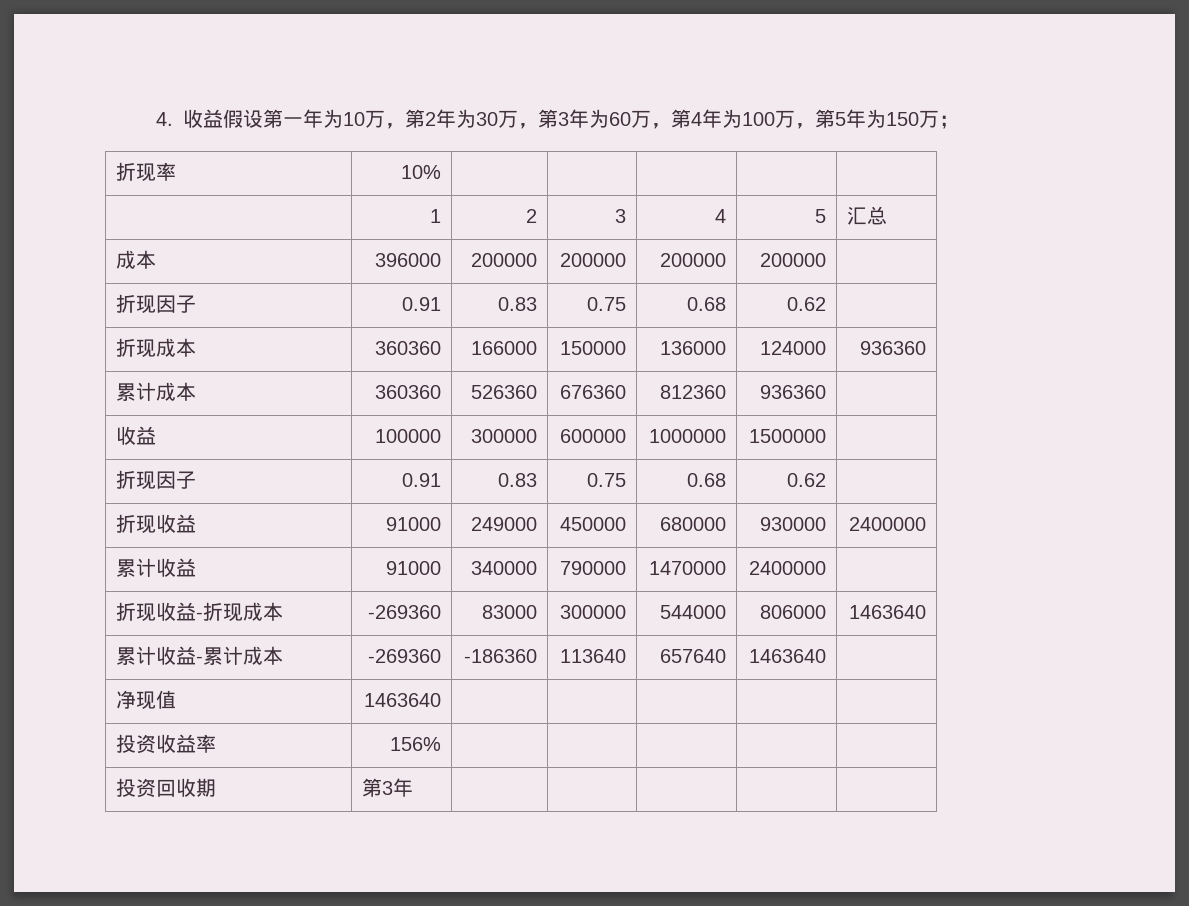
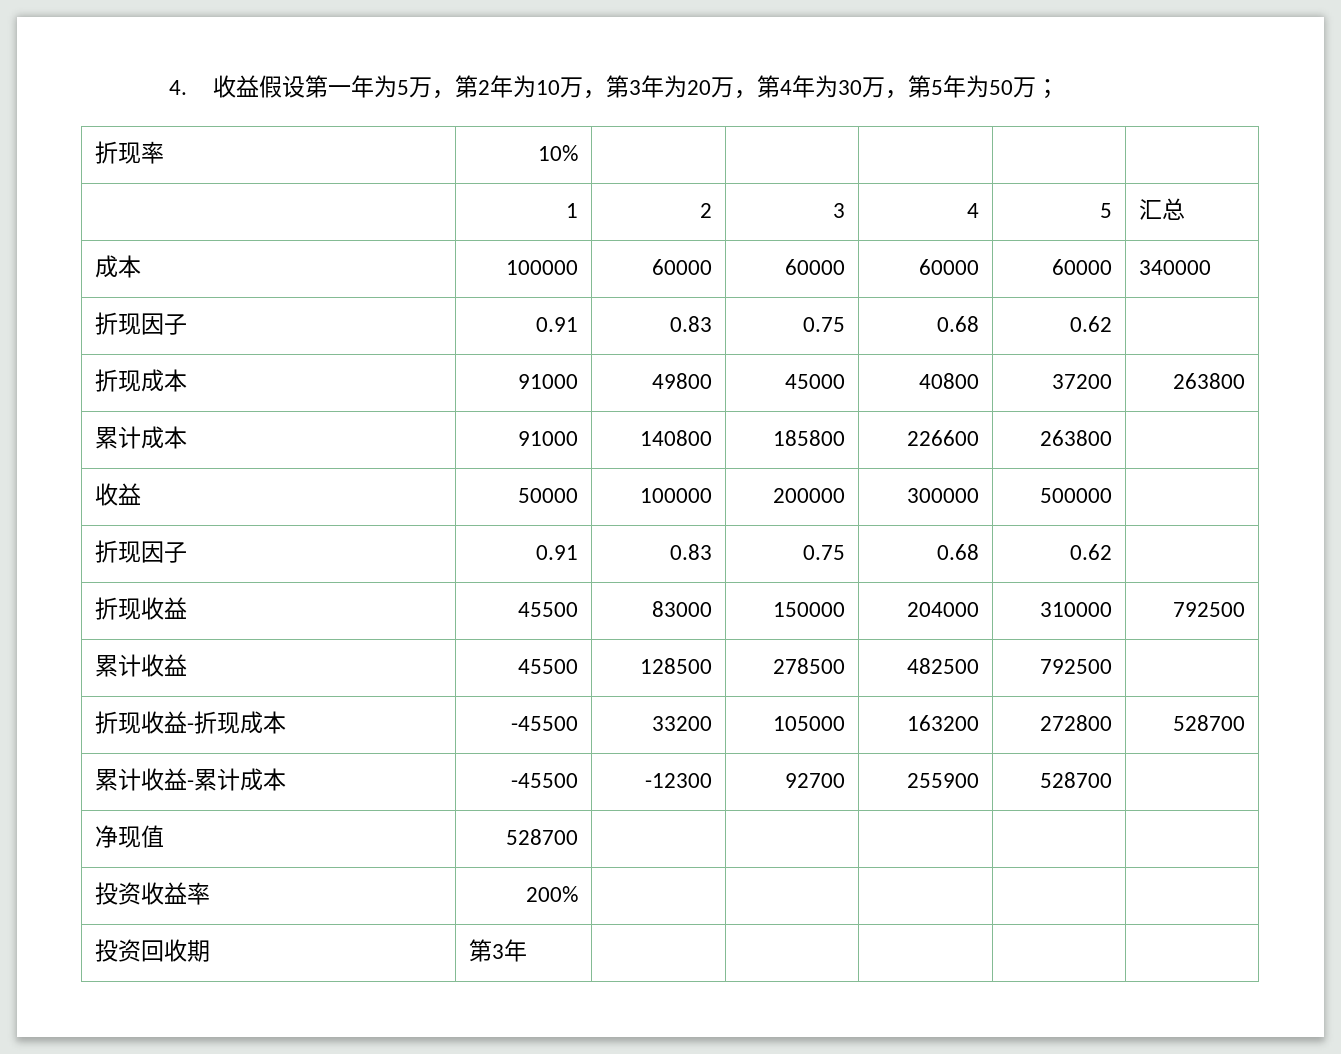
- 4.收益假设第一年为10万，第2年为30万，第3年为60万，第4年为100万，第5年为150万；
+ 4.收益假设第一年为5万，第2年为10万，第3年为20万，第4年为30万，第5年为50万；
- 成本 | 396000 | 200000 | 200000 | 200000 | 200000 |
+ 成本 | 100000 | 60000 | 60000 | 60000 | 60000 | 340000
- 折现成本 | 360360 | 166000 | 150000 | 136000 | 124000 | 936360
- 累计成本 | 360360 | 526360 | 676360 | 812360 | 936360 |
- 收益 | 100000 | 300000 | 600000 | 1000000 | 1500000 |
+ 折现成本 | 91000 | 49800 | 45000 | 40800 | 37200 | 263800
+ 累计成本 | 91000 | 140800 | 185800 | 226600 | 263800 |
+ 收益 | 50000 | 100000 | 200000 | 300000 | 500000 |
- 折现收益 | 91000 | 249000 | 450000 | 680000 | 930000 | 2400000
- 累计收益 | 91000 | 340000 | 790000 | 1470000 | 2400000 |
+ 折现收益 | 45500 | 83000 | 150000 | 204000 | 310000 | 792500
+ 累计收益 | 45500 | 128500 | 278500 | 482500 | 792500 |
- 折现收益-折现成本 | -269360 | 83000 | 300000 | 544000 | 806000 | 1463640
+ 折现收益-折现成本 | -45500 | 33200 | 105000 | 163200 | 272800 | 528700
- 累计收益-累计成本 | -269360 | -186360 | 113640 | 657640 | 1463640 |
+ 累计收益-累计成本 | -45500 | -12300 | 92700 | 255900 | 528700 |
- 净现值 | 1463640 | | | | |
+ 净现值 | 528700 | | | | |
- 投资收益率 | 156% | | | | |
+ 投资收益率 | 200% | | | | |

